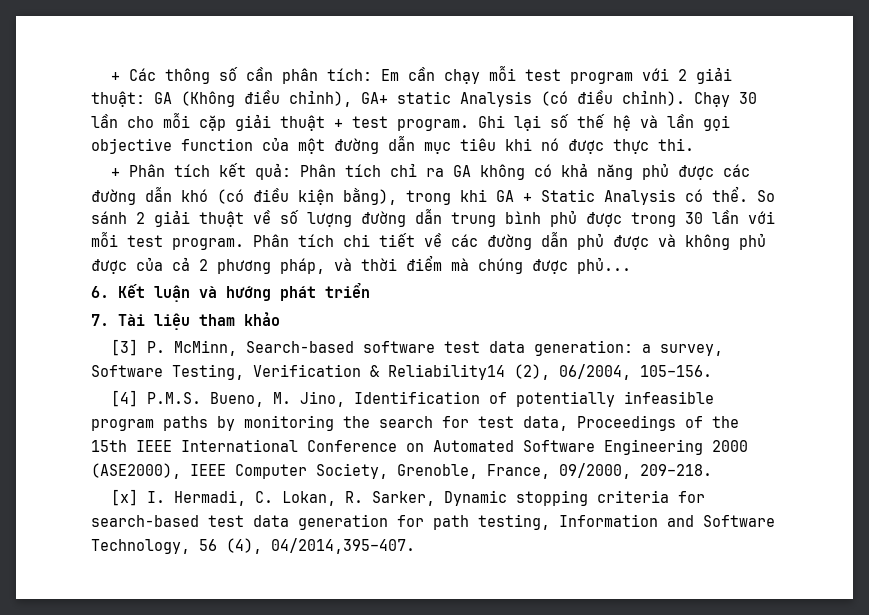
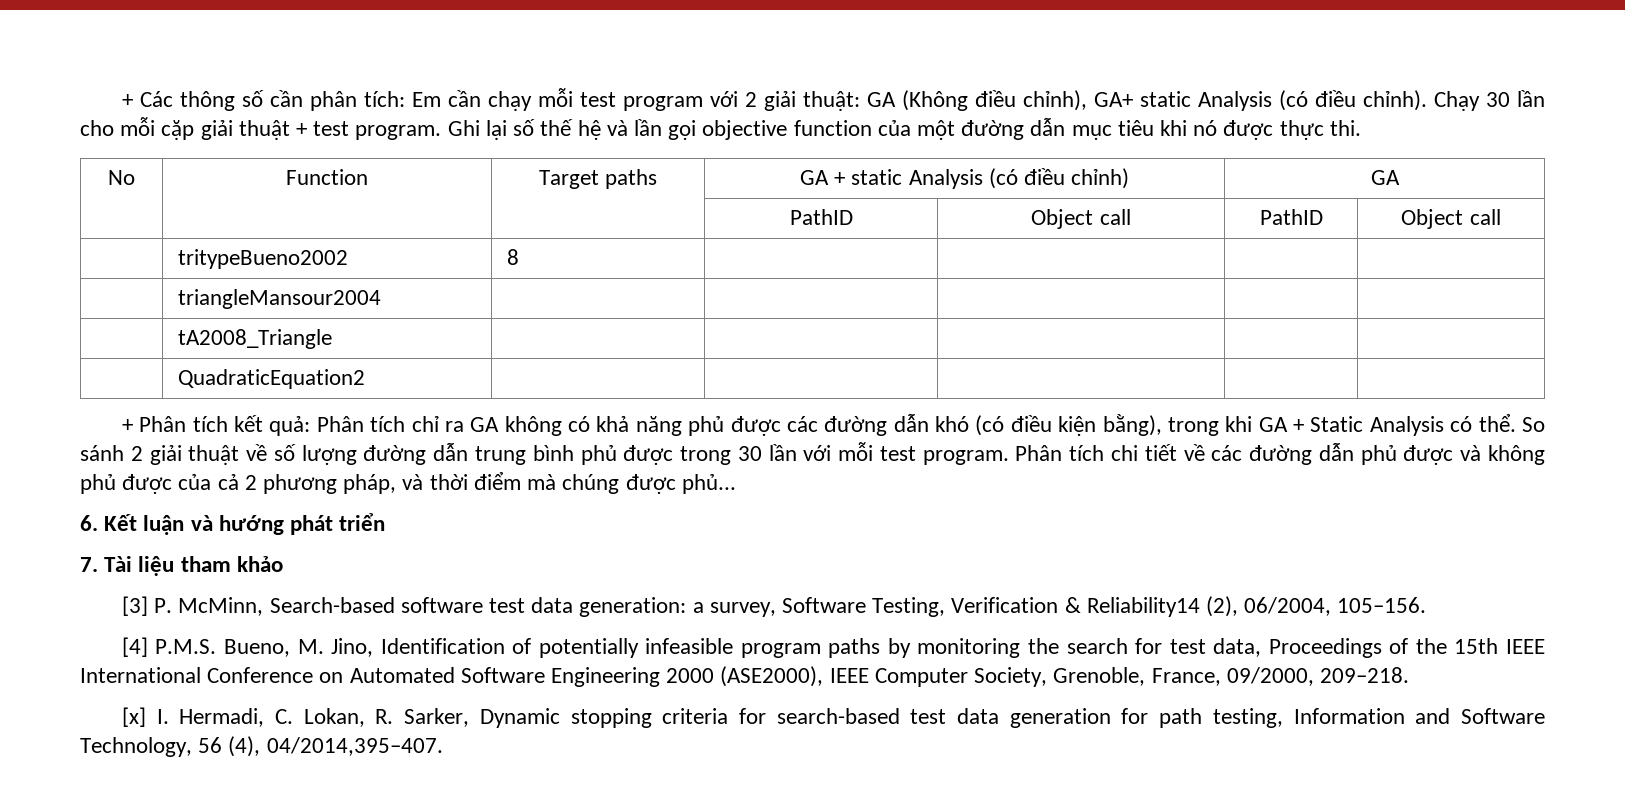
+ No | Function | Target paths | GA + static Analysis (có điều chỉnh) | GA
+ | | | PathID | Object call | PathID | Object call
+ | tritypeBueno2002 | 8 | | | |
+ | triangleMansour2004 | | | | |
+ | tA2008_Triangle | | | | |
+ | QuadraticEquation2 | | | | |

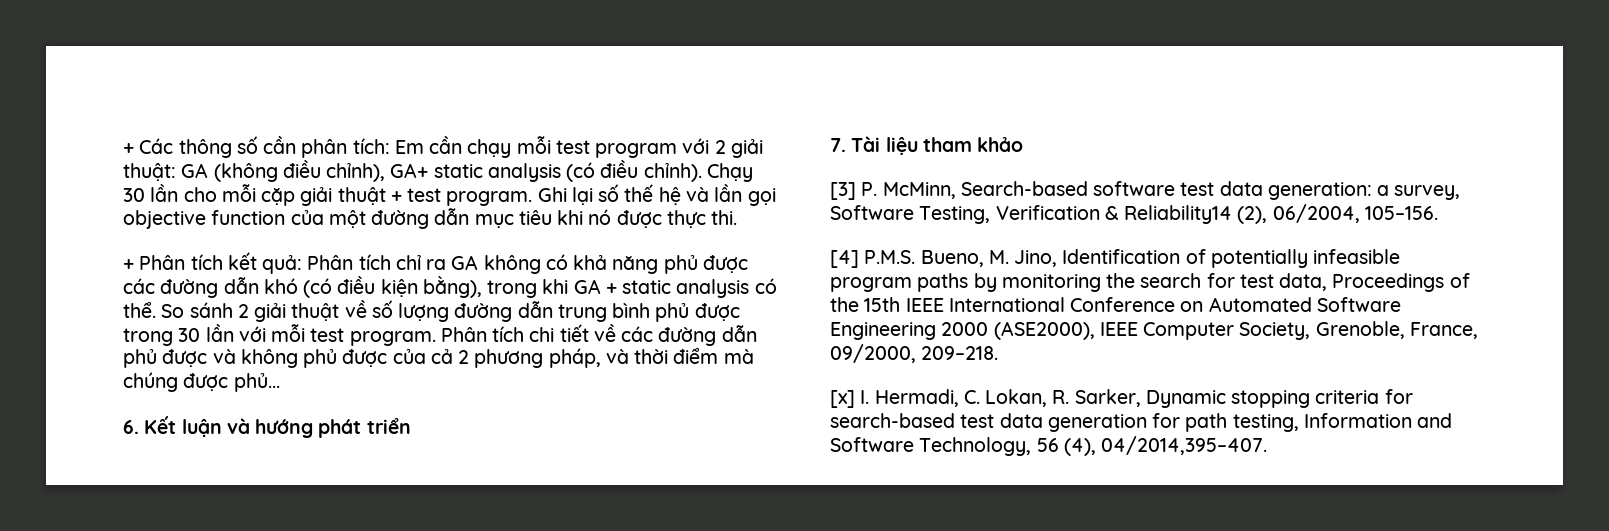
- + Các thông số cần phân tích: Em cần chạy mỗi test program với 2 giải thuật: GA (Không điều chỉnh), GA+ static Analysis (có điều chỉnh).
+ + Các thông số cần phân tích: Em cần chạy mỗi test program với 2 giải thuật: GA (không điều chỉnh), GA+ static analysis (có điều chỉnh).
- No | Function | Target paths | GA + static Analysis (có điều chỉnh) | GA
- | | | PathID | Object call | PathID | Object call
- | tritypeBueno2002 | 8 | | | |
- | triangleMansour2004 | | | | |
- | tA2008_Triangle | | | | |
- | QuadraticEquation2 | | | | |
- + Phân tích kết quả: Phân tích chỉ ra GA không có khả năng phủ được các đường dẫn khó (có điều kiện bằng), trong khi GA + Static Analysis có thể.
+ + Phân tích kết quả: Phân tích chỉ ra GA không có khả năng phủ được các đường dẫn khó (có điều kiện bằng), trong khi GA + static analysis có thể.

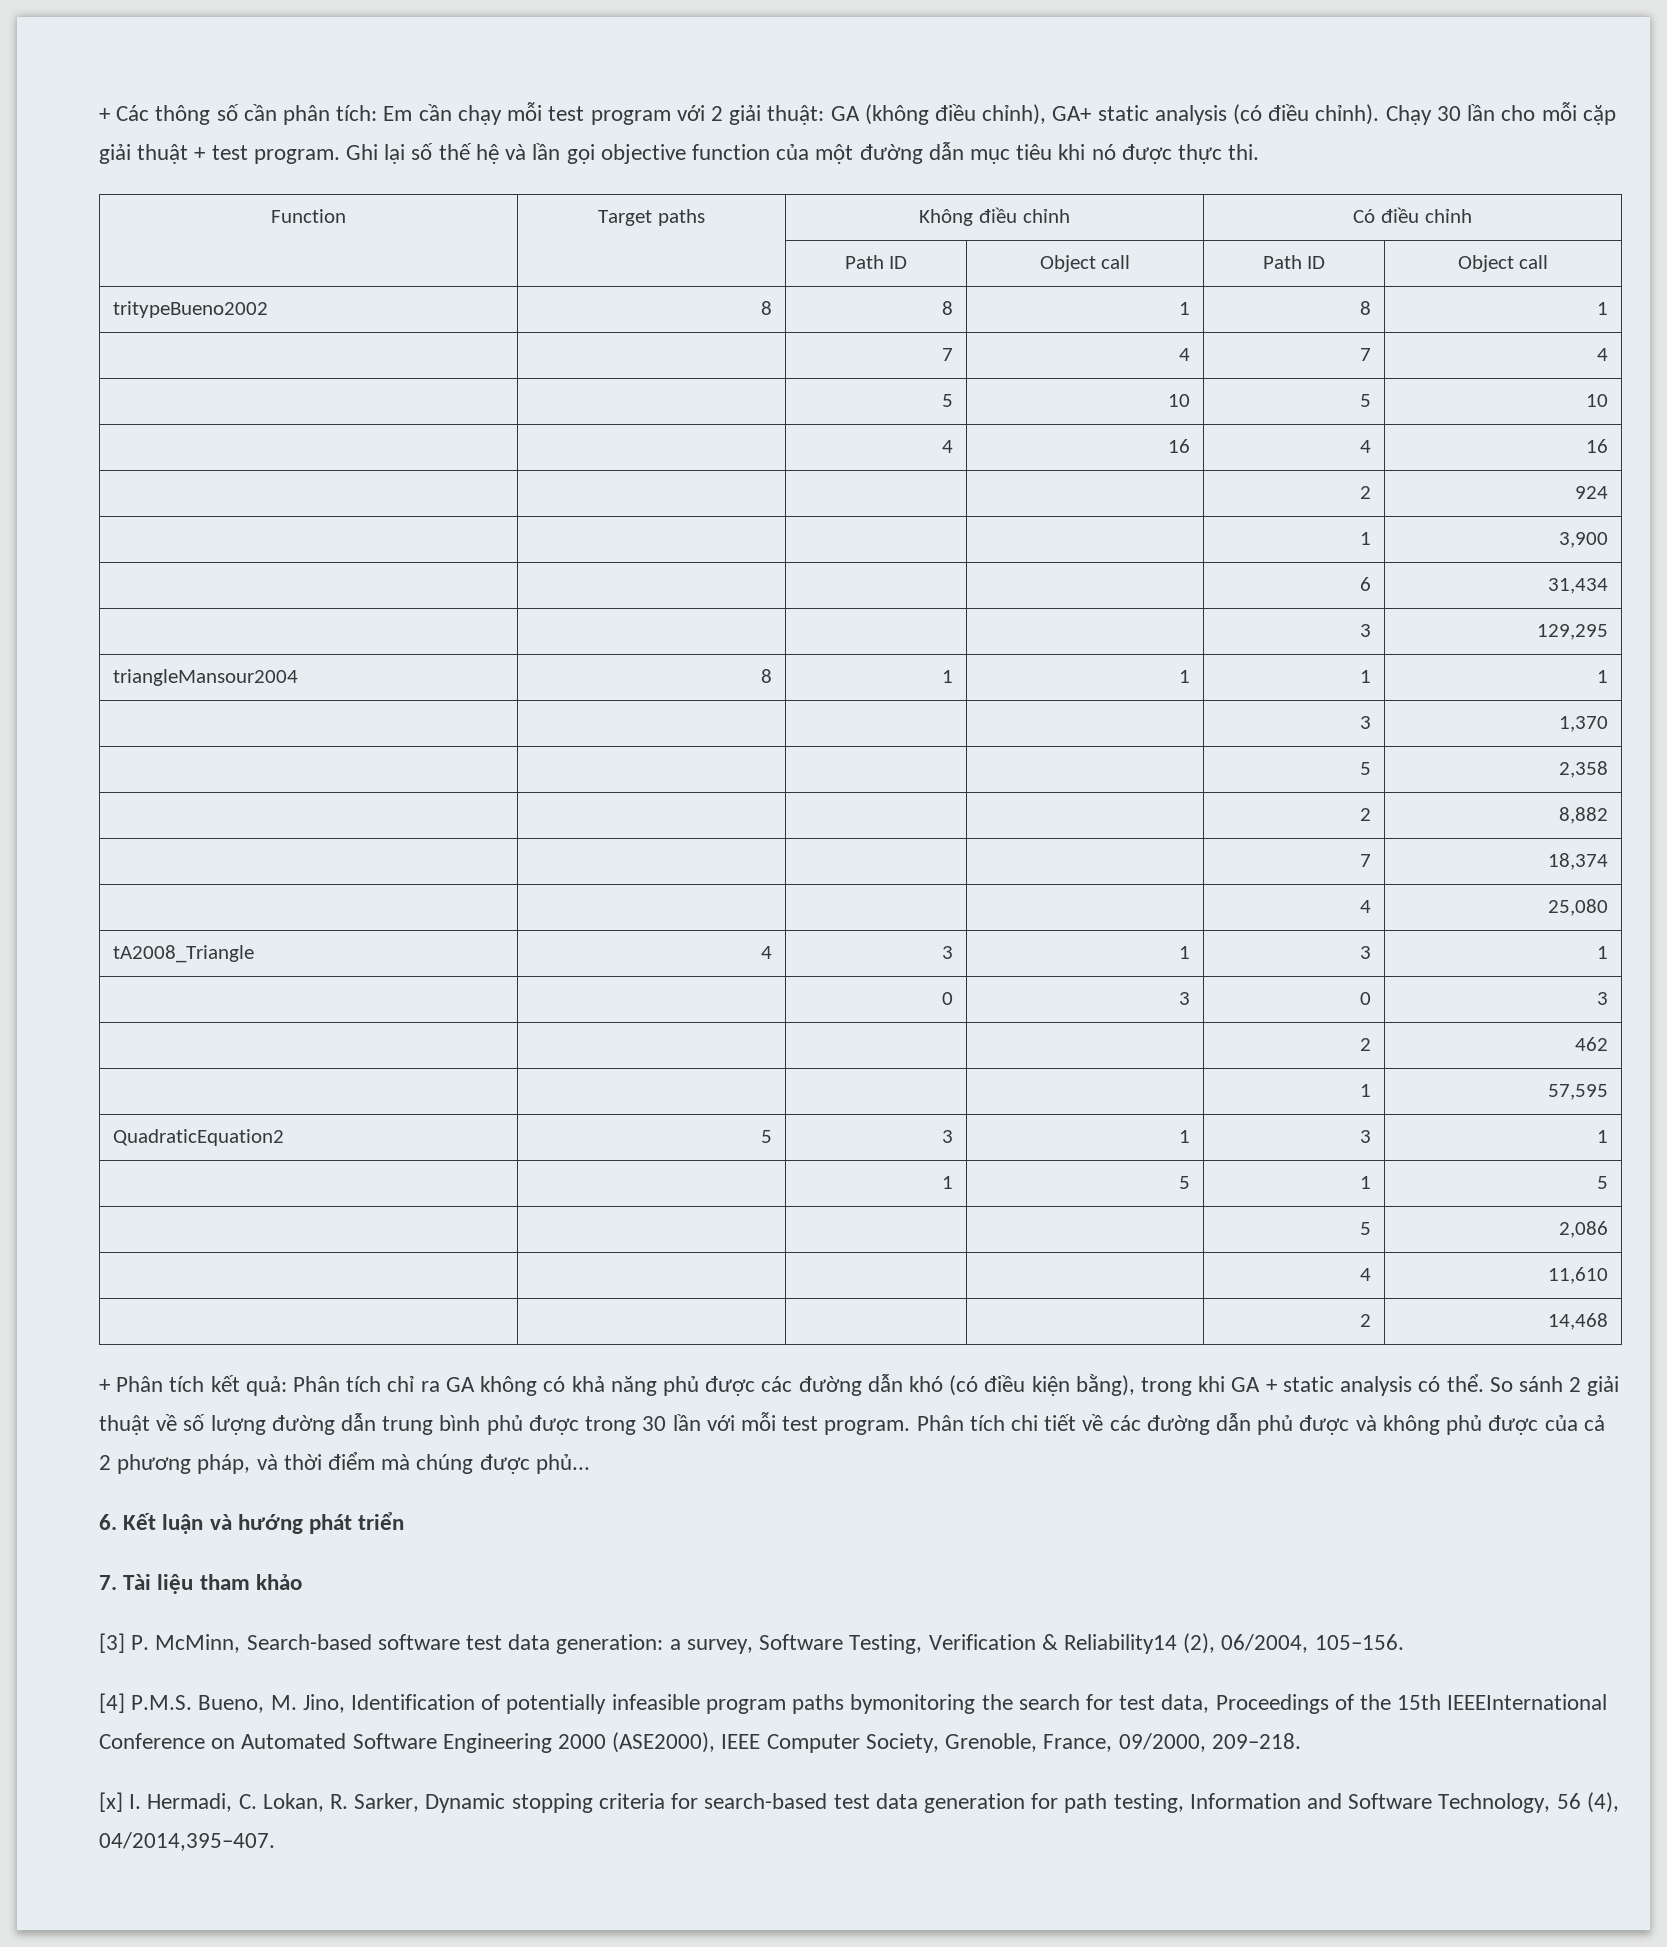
+ Function | Target paths | Không điều chỉnh | Có điều chỉnh
+ | | Path ID | Object call | Path ID | Object call
+ tritypeBueno2002 | 8 | 8 | 1 | 8 | 1
+ | | 7 | 4 | 7 | 4
+ | | 5 | 10 | 5 | 10
+ | | 4 | 16 | 4 | 16
+ | | | | 2 | 924
+ | | | | 1 | 3,900
+ | | | | 6 | 31,434
+ | | | | 3 | 129,295
+ triangleMansour2004 | 8 | 1 | 1 | 1 | 1
+ | | | | 3 | 1,370
+ | | | | 5 | 2,358
+ | | | | 2 | 8,882
+ | | | | 7 | 18,374
+ | | | | 4 | 25,080
+ tA2008_Triangle | 4 | 3 | 1 | 3 | 1
+ | | 0 | 3 | 0 | 3
+ | | | | 2 | 462
+ | | | | 1 | 57,595
+ QuadraticEquation2 | 5 | 3 | 1 | 3 | 1
+ | | 1 | 5 | 1 | 5
+ | | | | 5 | 2,086
+ | | | | 4 | 11,610
+ | | | | 2 | 14,468
- [4] P.M.S. Bueno, M. Jino, Identification of potentially infeasible program paths by monitoring the search for test data, Proceedings of the 15th IEEE International Conference on Automated Software Engineering 2000 (ASE2000), IEEE Computer Society, Grenoble, France, 09/2000, 209–218.
+ [4] P.M.S. Bueno, M. Jino, Identification of potentially infeasible program paths bymonitoring the search for test data, Proceedings of the 15th IEEEInternational Conference on Automated Software Engineering 2000 (ASE2000), IEEE Computer Society, Grenoble, France, 09/2000, 209–218.

